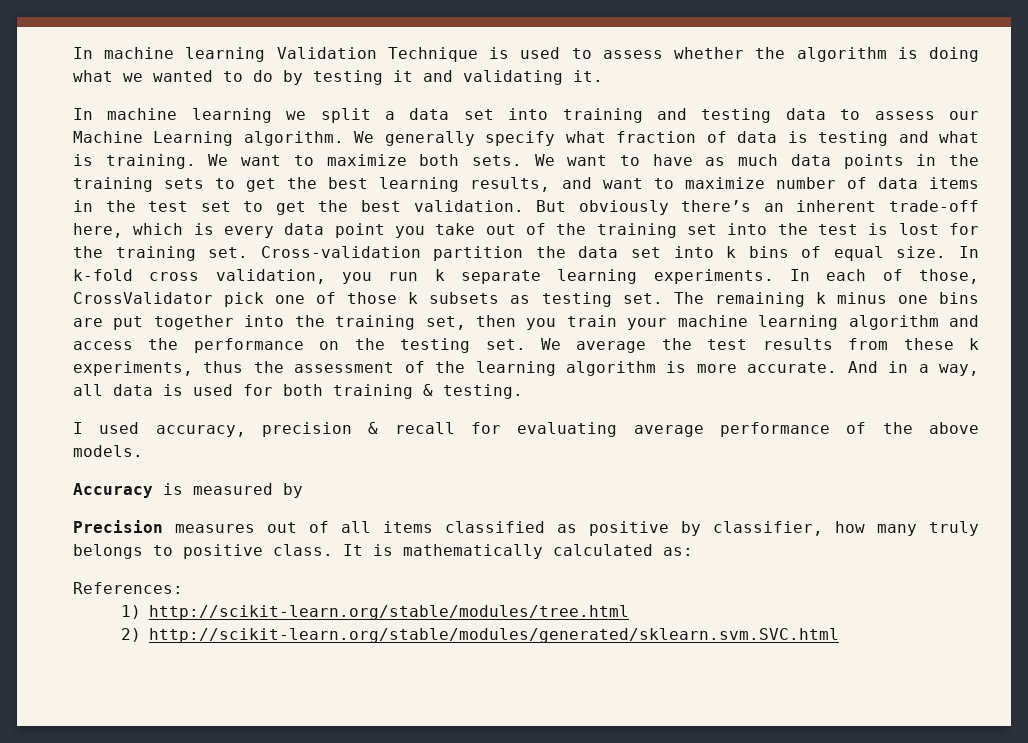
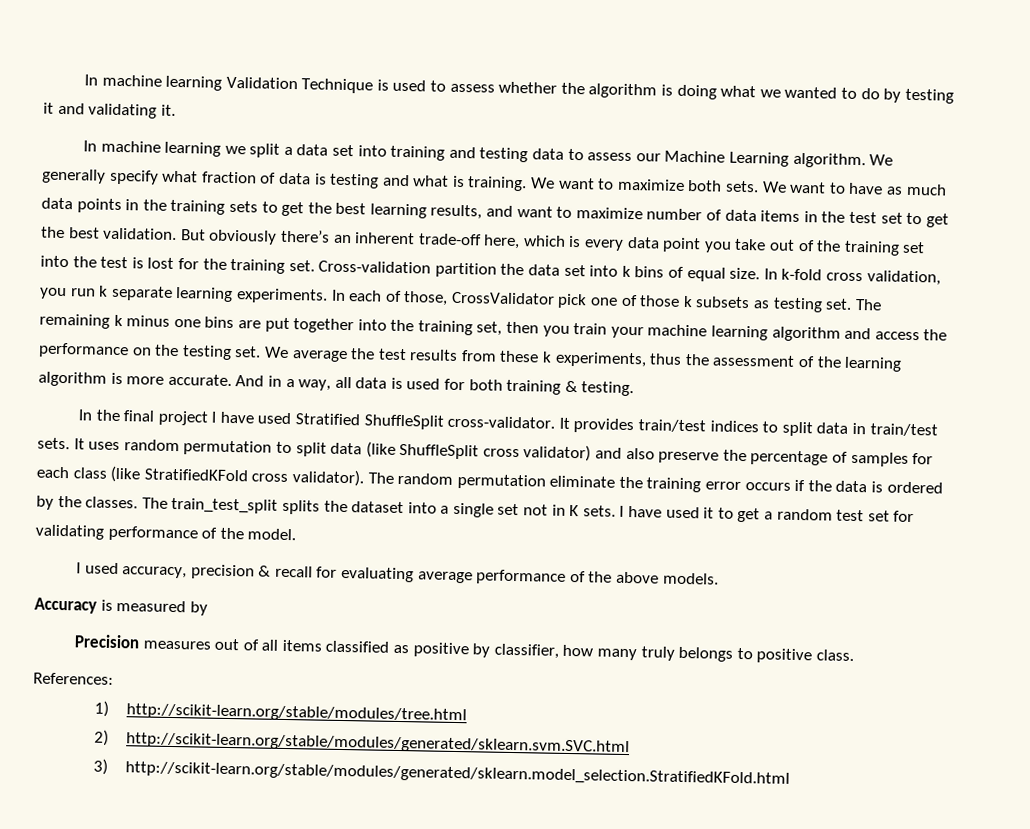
+ In the final project I have used Stratified ShuffleSplit cross-validator. It provides train/test indices to split data in train/test sets. It uses random permutation to split data (like ShuffleSplit cross validator) and also preserve the percentage of samples for each class (like StratifiedKFold cross validator). The random permutation eliminate the training error occurs if the data is ordered by the classes. The train_test_split splits the dataset into a single set not in K sets. I have used it to get a random test set for validating performance of the model.
- It is mathematically calculated as:
+ 3) http://scikit-learn.org/stable/modules/generated/sklearn.model_selection.StratifiedKFold.html

